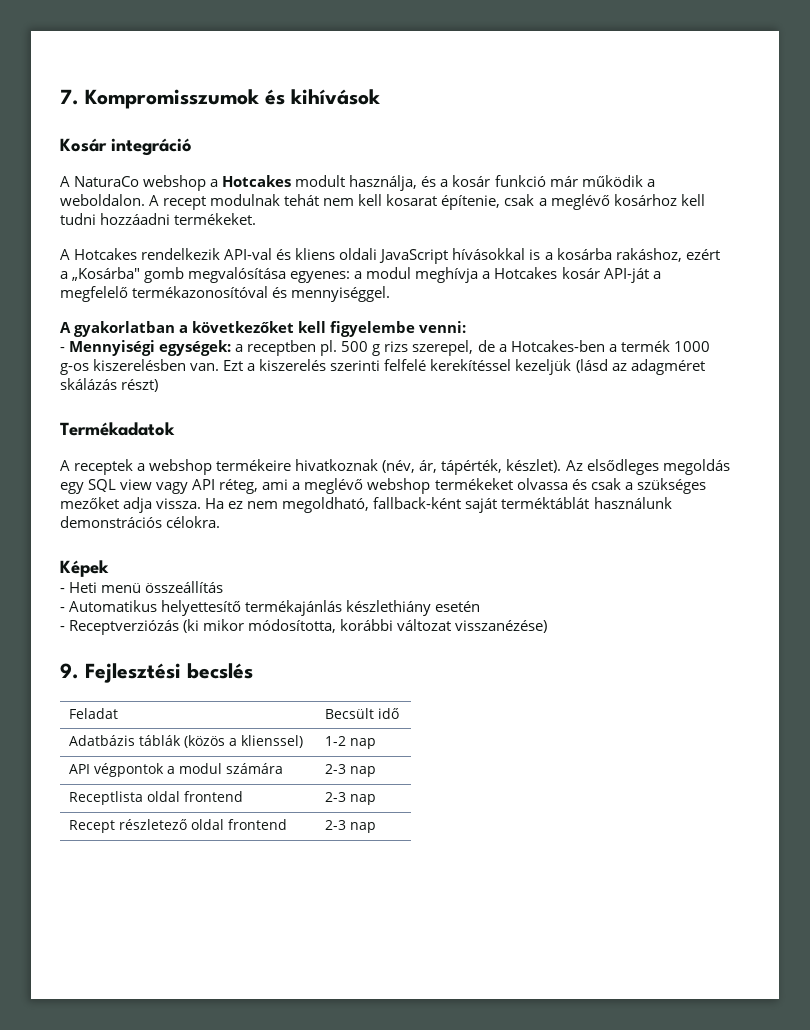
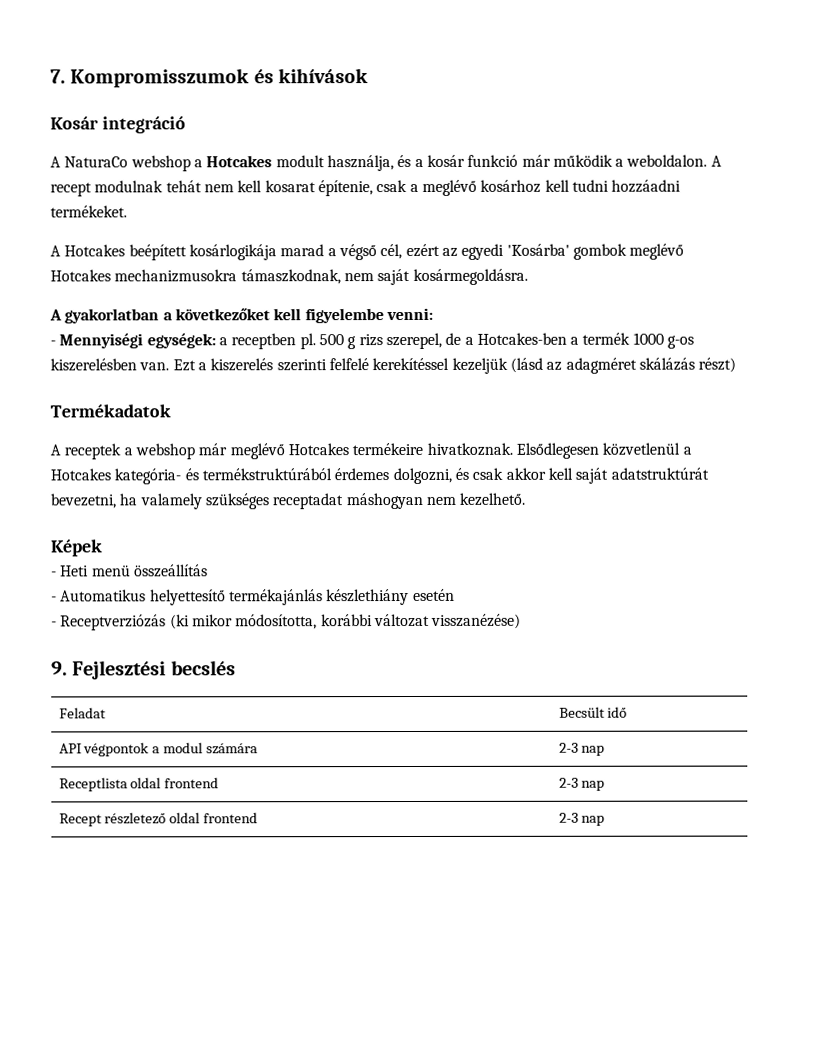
- A Hotcakes rendelkezik API-val és kliens oldali JavaScript hívásokkal is a kosárba rakáshoz, ezért a „Kosárba" gomb megvalósítása egyenes: a modul meghívja a Hotcakes kosár API-ját a megfelelő termékazonosítóval és mennyiséggel.
+ A Hotcakes beépített kosárlogikája marad a végső cél, ezért az egyedi 'Kosárba' gombok meglévő Hotcakes mechanizmusokra támaszkodnak, nem saját kosármegoldásra.
- A receptek a webshop termékeire hivatkoznak (név, ár, tápérték, készlet). Az elsődleges megoldás egy SQL view vagy API réteg, ami a meglévő webshop termékeket olvassa és csak a szükséges mezőket adja vissza. Ha ez nem megoldható, fallback-ként saját terméktáblát használunk demonstrációs célokra.
+ A receptek a webshop már meglévő Hotcakes termékeire hivatkoznak. Elsődlegesen közvetlenül a Hotcakes kategória- és termékstruktúrából érdemes dolgozni, és csak akkor kell saját adatstruktúrát bevezetni, ha valamely szükséges receptadat máshogyan nem kezelhető.
- Adatbázis táblák (közös a klienssel) | 1-2 nap

